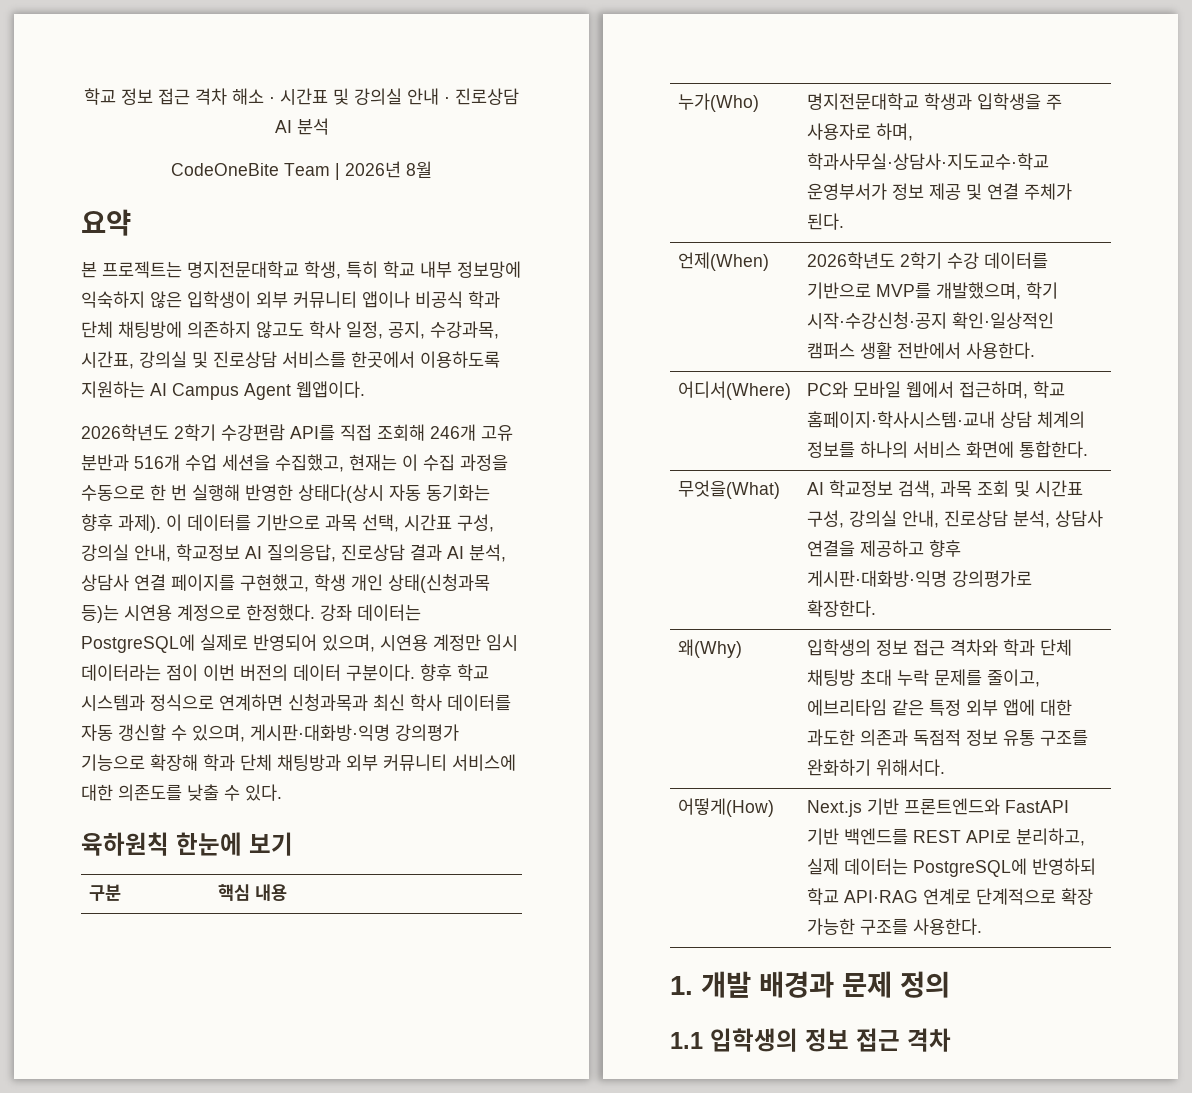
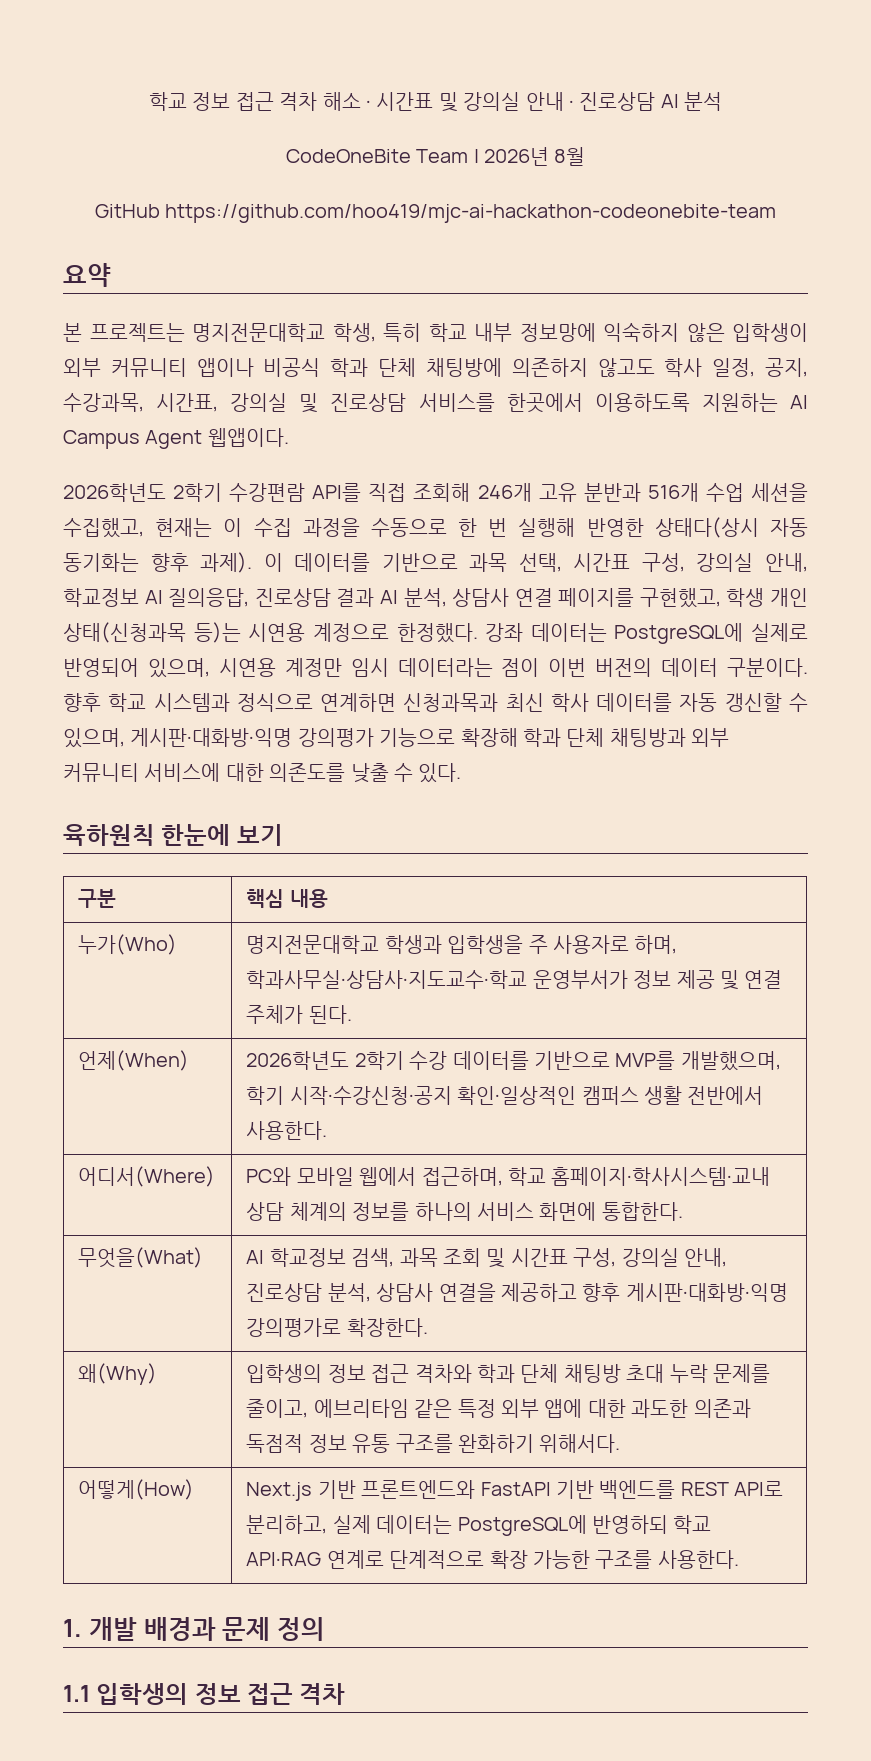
+ GitHub https://github.com/hoo419/mjc-ai-hackathon-codeonebite-team

